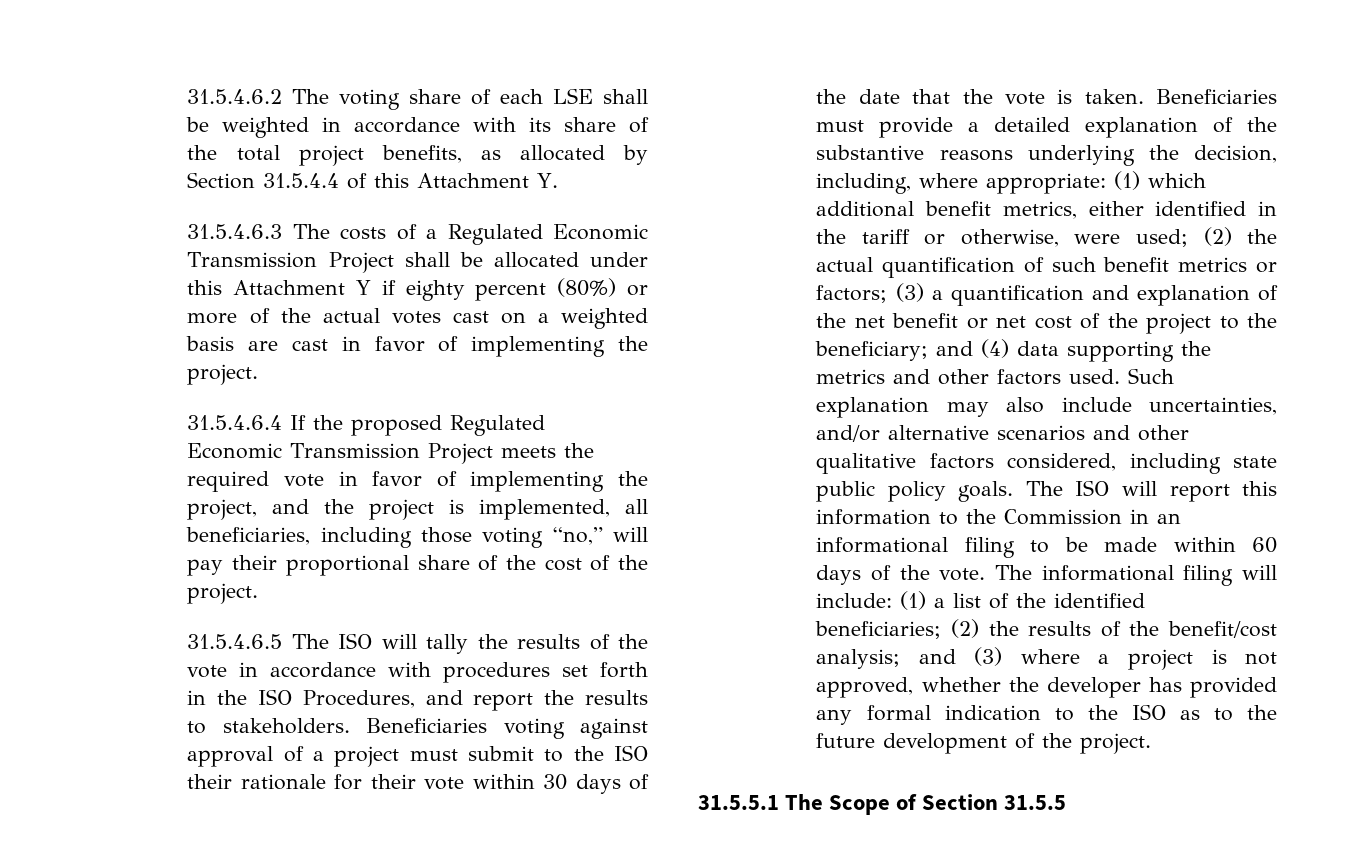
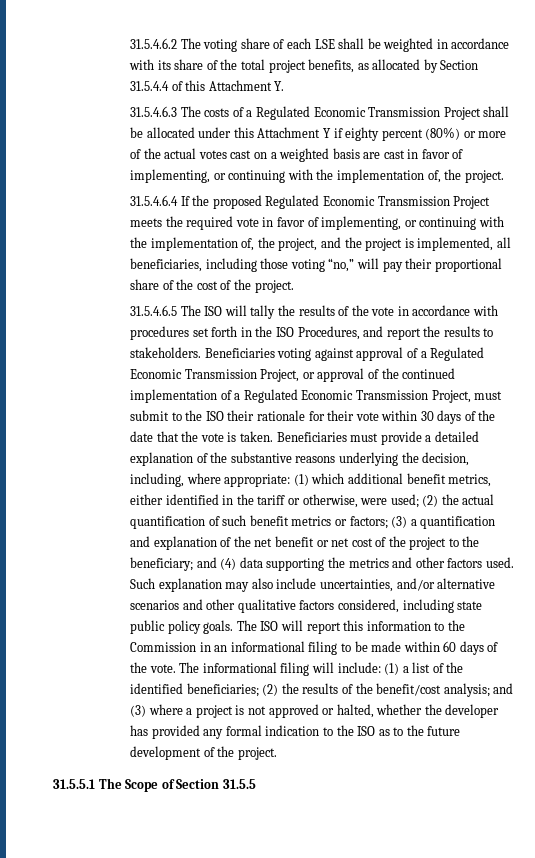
- 31.5.4.6.3 The costs of a Regulated Economic Transmission Project shall be allocated under this Attachment Y if eighty percent (80%) or more of the actual votes cast on a weighted basis are cast in favor of implementing the project.
+ 31.5.4.6.3 The costs of a Regulated Economic Transmission Project shall be allocated under this Attachment Y if eighty percent (80%) or more of the actual votes cast on a weighted basis are cast in favor of implementing, or continuing with the implementation of, the project.
- 31.5.4.6.4 If the proposed Regulated Economic Transmission Project meets the required vote in favor of implementing the project, and the project is implemented, all beneficiaries, including those voting “no,” will pay their proportional share of the cost of the project.
+ 31.5.4.6.4 If the proposed Regulated Economic Transmission Project meets the required vote in favor of implementing, or continuing with the implementation of, the project, and the project is implemented, all beneficiaries, including those voting “no,” will pay their proportional share of the cost of the project.
- Beneficiaries voting against approval of a project must submit to the ISO their rationale for their vote within 30 days of the date that the vote is taken.
+ Beneficiaries voting against approval of a Regulated Economic Transmission Project, or approval of the continued implementation of a Regulated Economic Transmission Project, must submit to the ISO their rationale for their vote within 30 days of the date that the vote is taken.
- The informational filing will include: (1) a list of the identified beneficiaries; (2) the results of the benefit/cost analysis; and (3) where a project is not approved, whether the developer has provided any formal indication to the ISO as to the future development of the project.
+ The informational filing will include: (1) a list of the identified beneficiaries; (2) the results of the benefit/cost analysis; and (3) where a project is not approved or halted, whether the developer has provided any formal indication to the ISO as to the future development of the project.

